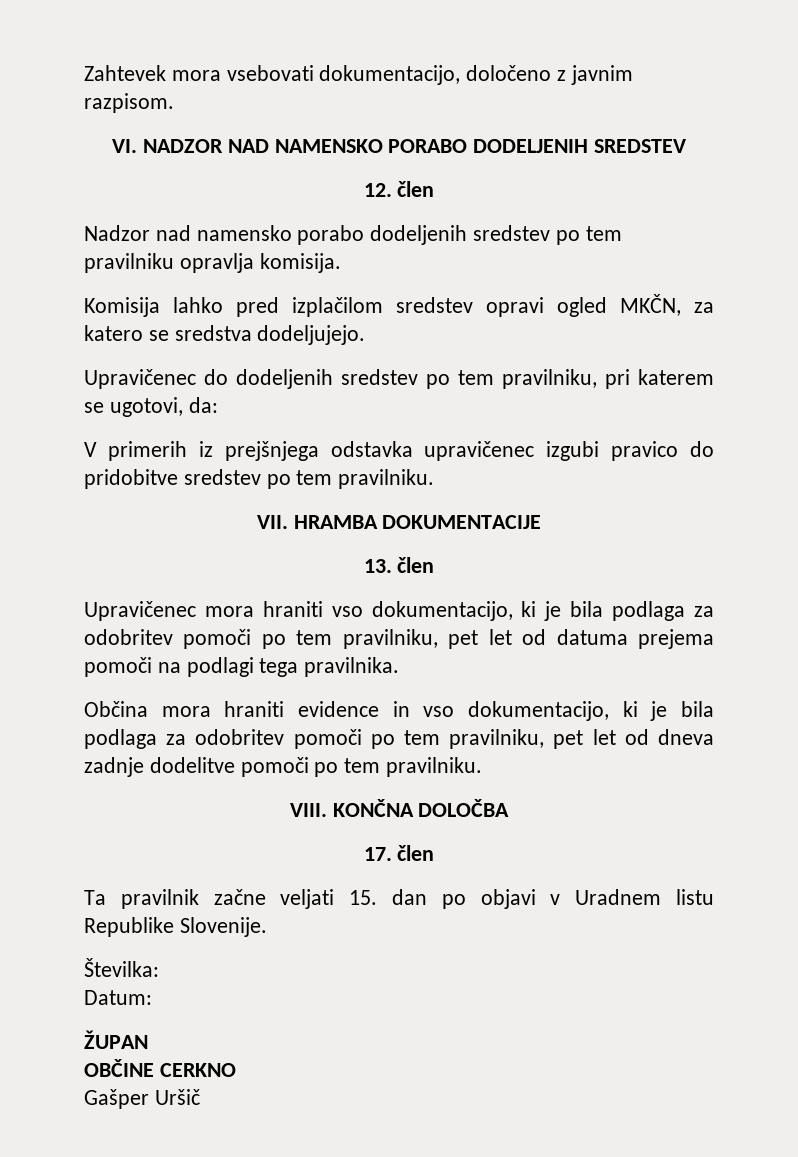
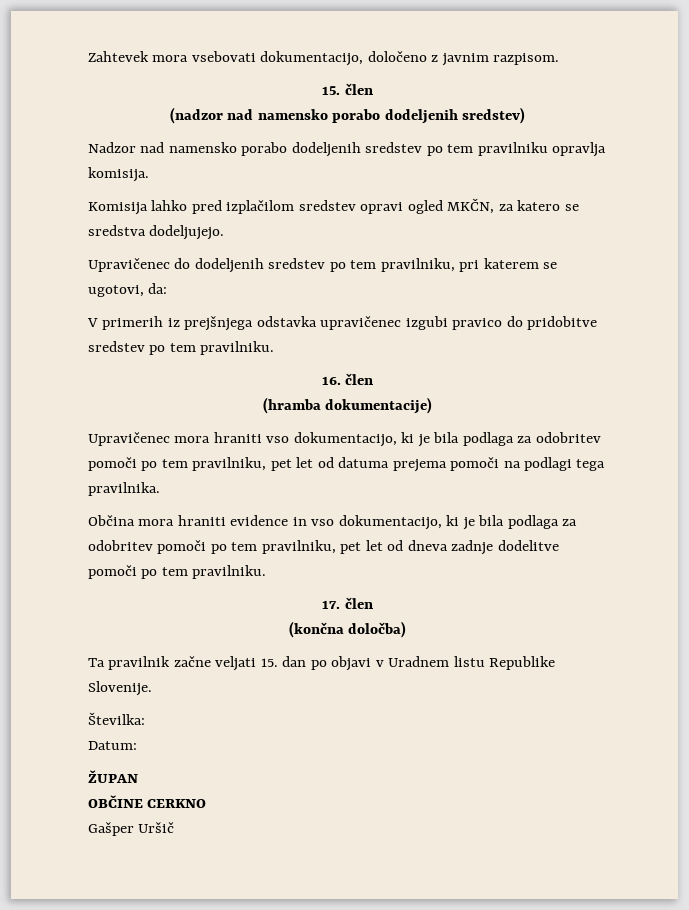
- VI. NADZOR NAD NAMENSKO PORABO DODELJENIH SREDSTEV
- 12. člen
+ 15. člen
+ (nadzor nad namensko porabo dodeljenih sredstev)
- VII. HRAMBA DOKUMENTACIJE
- 13. člen
+ 16. člen
+ (hramba dokumentacije)
- VIII. KONČNA DOLOČBA
+ (končna določba)

